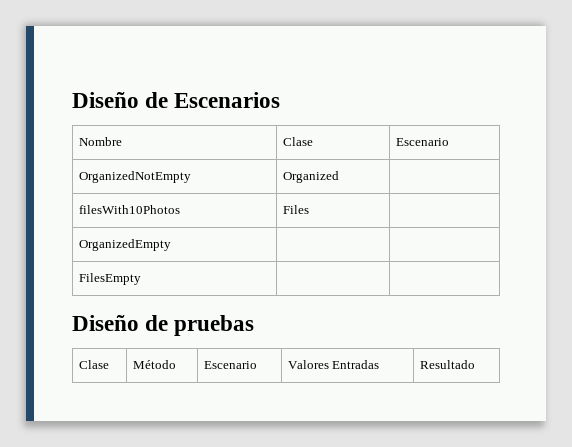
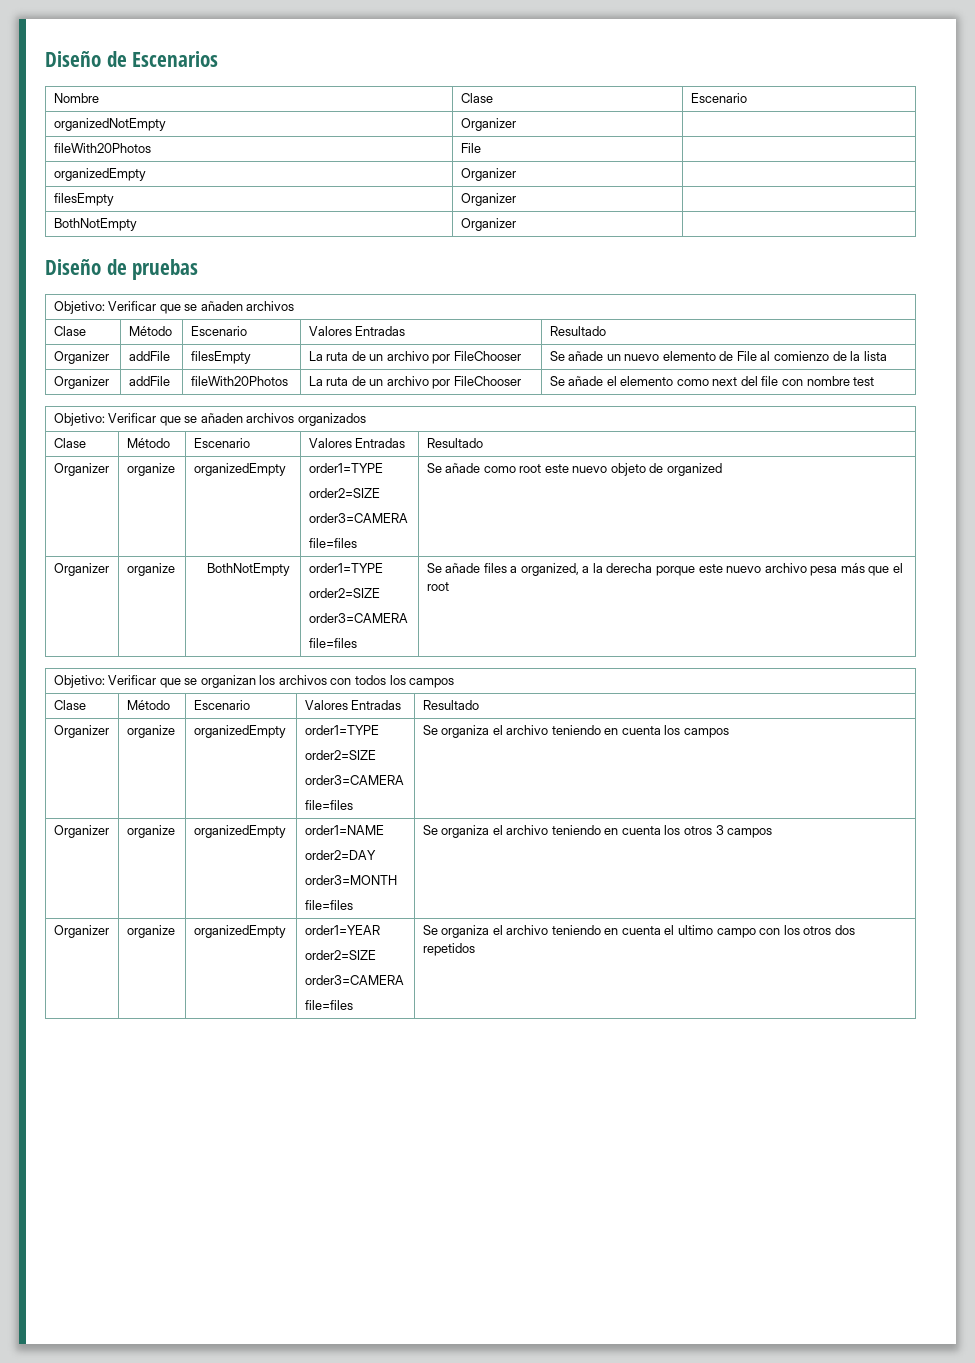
- OrganizedNotEmpty | Organized |
- filesWith10Photos | Files |
- OrganizedEmpty | |
- FilesEmpty | |
+ organizedNotEmpty | Organizer |
+ fileWith20Photos | File |
+ organizedEmpty | Organizer |
+ filesEmpty | Organizer |
+ BothNotEmpty | Organizer |
  Diseño de pruebas
+ Objetivo: Verificar que se añaden archivos
  Clase | Método | Escenario | Valores Entradas | Resultado
+ Organizer | addFile | filesEmpty | La ruta de un archivo por FileChooser | Se añade un nuevo elemento de File al comienzo de la lista
+ Organizer | addFile | fileWith20Photos | La ruta de un archivo por FileChooser | Se añade el elemento como next del file con nombre test
+ Objetivo: Verificar que se añaden archivos organizados
+ Clase | Método | Escenario | Valores Entradas | Resultado
+ Organizer | organize | organizedEmpty | order1=TYPE
+ order2=SIZE
+ order3=CAMERA
+ file=files | Se añade como root este nuevo objeto de organized
+ Organizer | organize | BothNotEmpty | order1=TYPE
+ order2=SIZE
+ order3=CAMERA
+ file=files | Se añade files a organized, a la derecha porque este nuevo archivo pesa más que el root
+ Objetivo: Verificar que se organizan los archivos con todos los campos
+ Clase | Método | Escenario | Valores Entradas | Resultado
+ Organizer | organize | organizedEmpty | order1=TYPE
+ order2=SIZE
+ order3=CAMERA
+ file=files | Se organiza el archivo teniendo en cuenta los campos
+ Organizer | organize | organizedEmpty | order1=NAME
+ order2=DAY
+ order3=MONTH
+ file=files | Se organiza el archivo teniendo en cuenta los otros 3 campos
+ Organizer | organize | organizedEmpty | order1=YEAR
+ order2=SIZE
+ order3=CAMERA
+ file=files | Se organiza el archivo teniendo en cuenta el ultimo campo con los otros dos repetidos

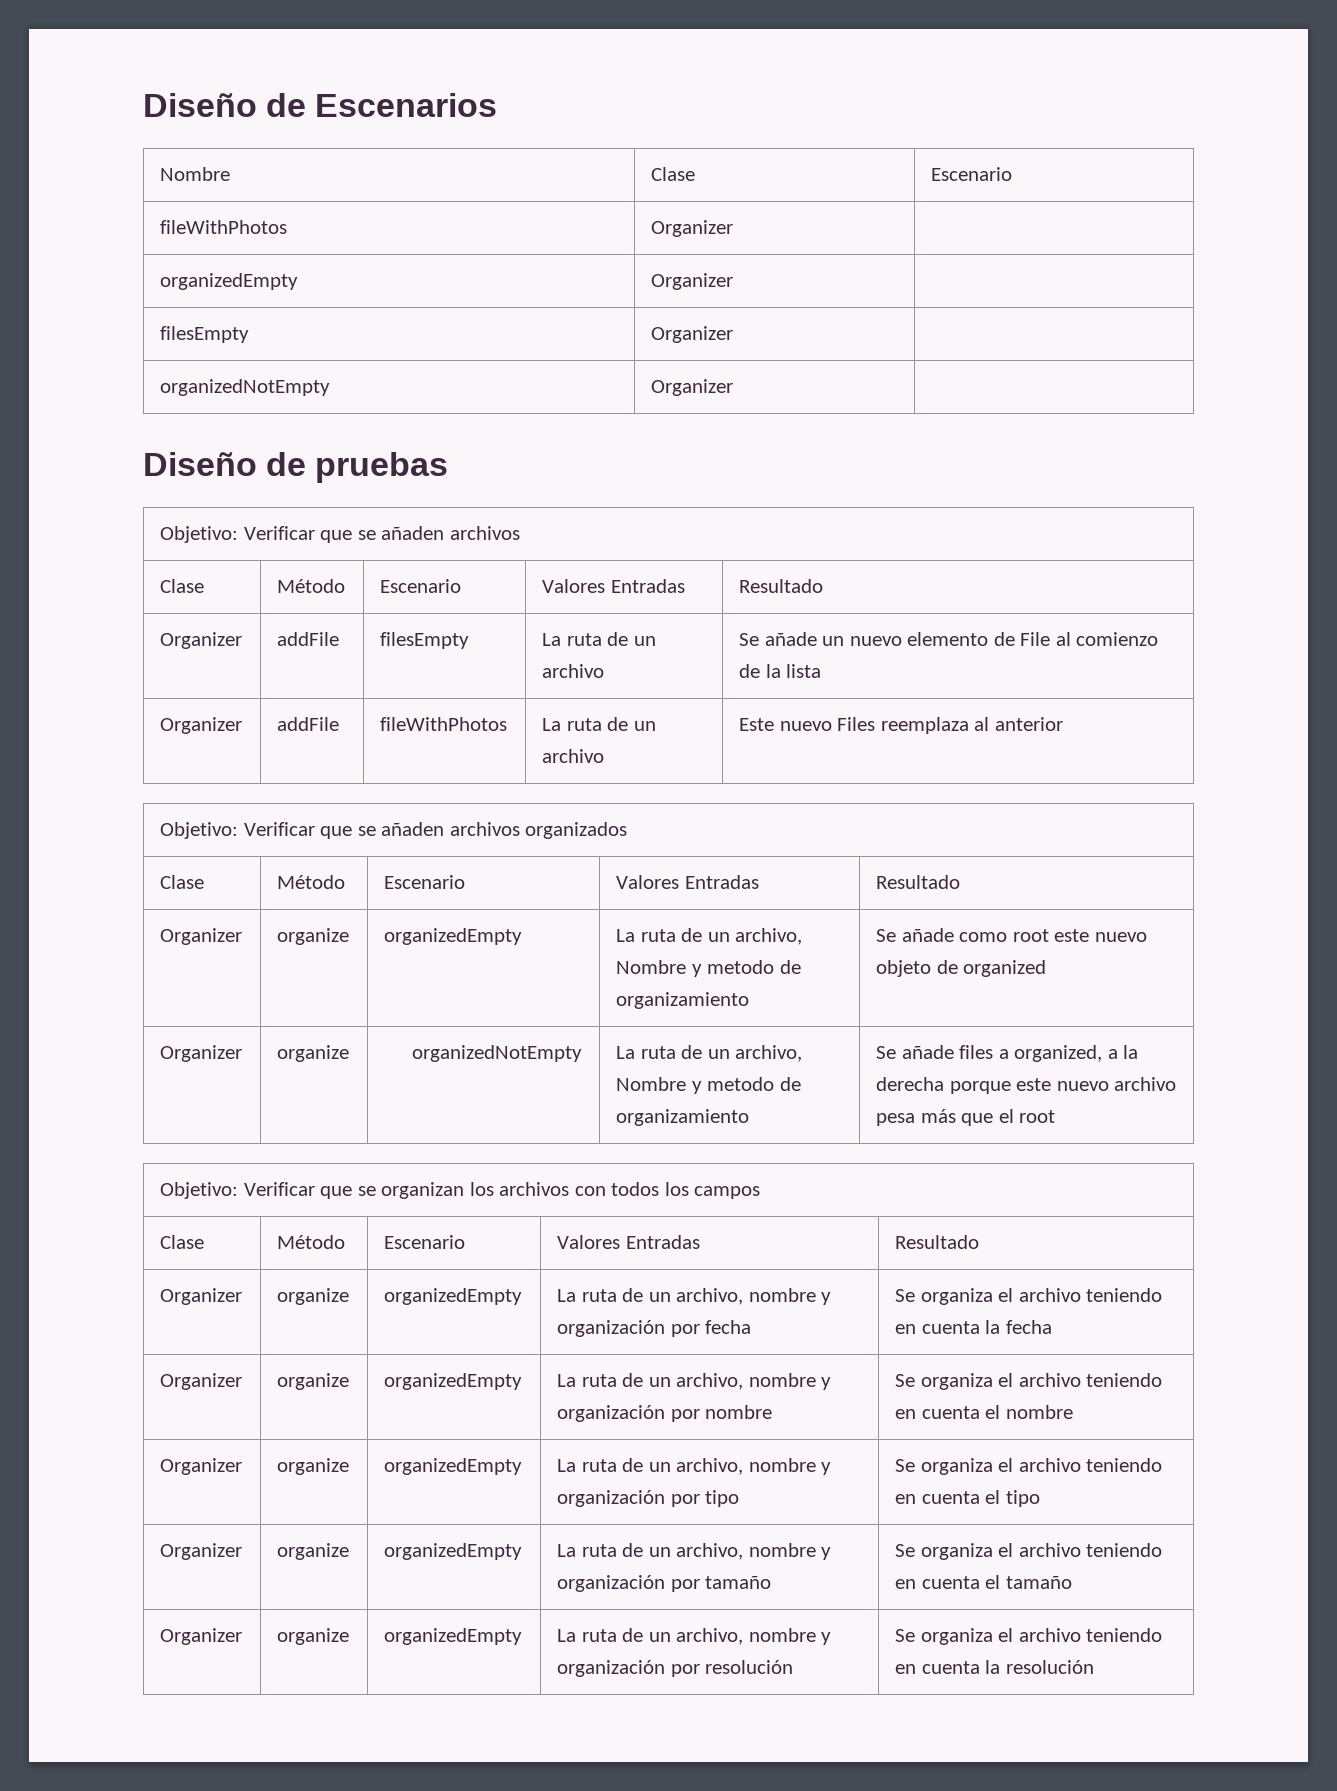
- organizedNotEmpty | Organizer |
- fileWith20Photos | File |
+ fileWithPhotos | Organizer |
- BothNotEmpty | Organizer |
+ organizedNotEmpty | Organizer |
- Organizer | addFile | filesEmpty | La ruta de un archivo por FileChooser | Se añade un nuevo elemento de File al comienzo de la lista
+ Organizer | addFile | filesEmpty | La ruta de un archivo | Se añade un nuevo elemento de File al comienzo de la lista
- Organizer | addFile | fileWith20Photos | La ruta de un archivo por FileChooser | Se añade el elemento como next del file con nombre test
+ Organizer | addFile | fileWithPhotos | La ruta de un archivo | Este nuevo Files reemplaza al anterior
  Objetivo: Verificar que se añaden archivos organizados
  Clase | Método | Escenario | Valores Entradas | Resultado
- Organizer | organize | organizedEmpty | order1=TYPE
- order2=SIZE
- order3=CAMERA
- file=files | Se añade como root este nuevo objeto de organized
+ Organizer | organize | organizedEmpty | La ruta de un archivo, Nombre y metodo de organizamiento | Se añade como root este nuevo objeto de organized
- Organizer | organize | BothNotEmpty | order1=TYPE
- order2=SIZE
- order3=CAMERA
- file=files | Se añade files a organized, a la derecha porque este nuevo archivo pesa más que el root
+ Organizer | organize | organizedNotEmpty | La ruta de un archivo, Nombre y metodo de organizamiento | Se añade files a organized, a la derecha porque este nuevo archivo pesa más que el root
  Objetivo: Verificar que se organizan los archivos con todos los campos
  Clase | Método | Escenario | Valores Entradas | Resultado
- Organizer | organize | organizedEmpty | order1=TYPE
- order2=SIZE
- order3=CAMERA
- file=files | Se organiza el archivo teniendo en cuenta los campos
- Organizer | organize | organizedEmpty | order1=NAME
- order2=DAY
- order3=MONTH
- file=files | Se organiza el archivo teniendo en cuenta los otros 3 campos
- Organizer | organize | organizedEmpty | order1=YEAR
- order2=SIZE
- order3=CAMERA
- file=files | Se organiza el archivo teniendo en cuenta el ultimo campo con los otros dos repetidos
+ Organizer | organize | organizedEmpty | La ruta de un archivo, nombre y organización por fecha | Se organiza el archivo teniendo en cuenta la fecha
+ Organizer | organize | organizedEmpty | La ruta de un archivo, nombre y organización por nombre | Se organiza el archivo teniendo en cuenta el nombre
+ Organizer | organize | organizedEmpty | La ruta de un archivo, nombre y organización por tipo | Se organiza el archivo teniendo en cuenta el tipo
+ Organizer | organize | organizedEmpty | La ruta de un archivo, nombre y organización por tamaño | Se organiza el archivo teniendo en cuenta el tamaño
+ Organizer | organize | organizedEmpty | La ruta de un archivo, nombre y organización por resolución | Se organiza el archivo teniendo en cuenta la resolución

